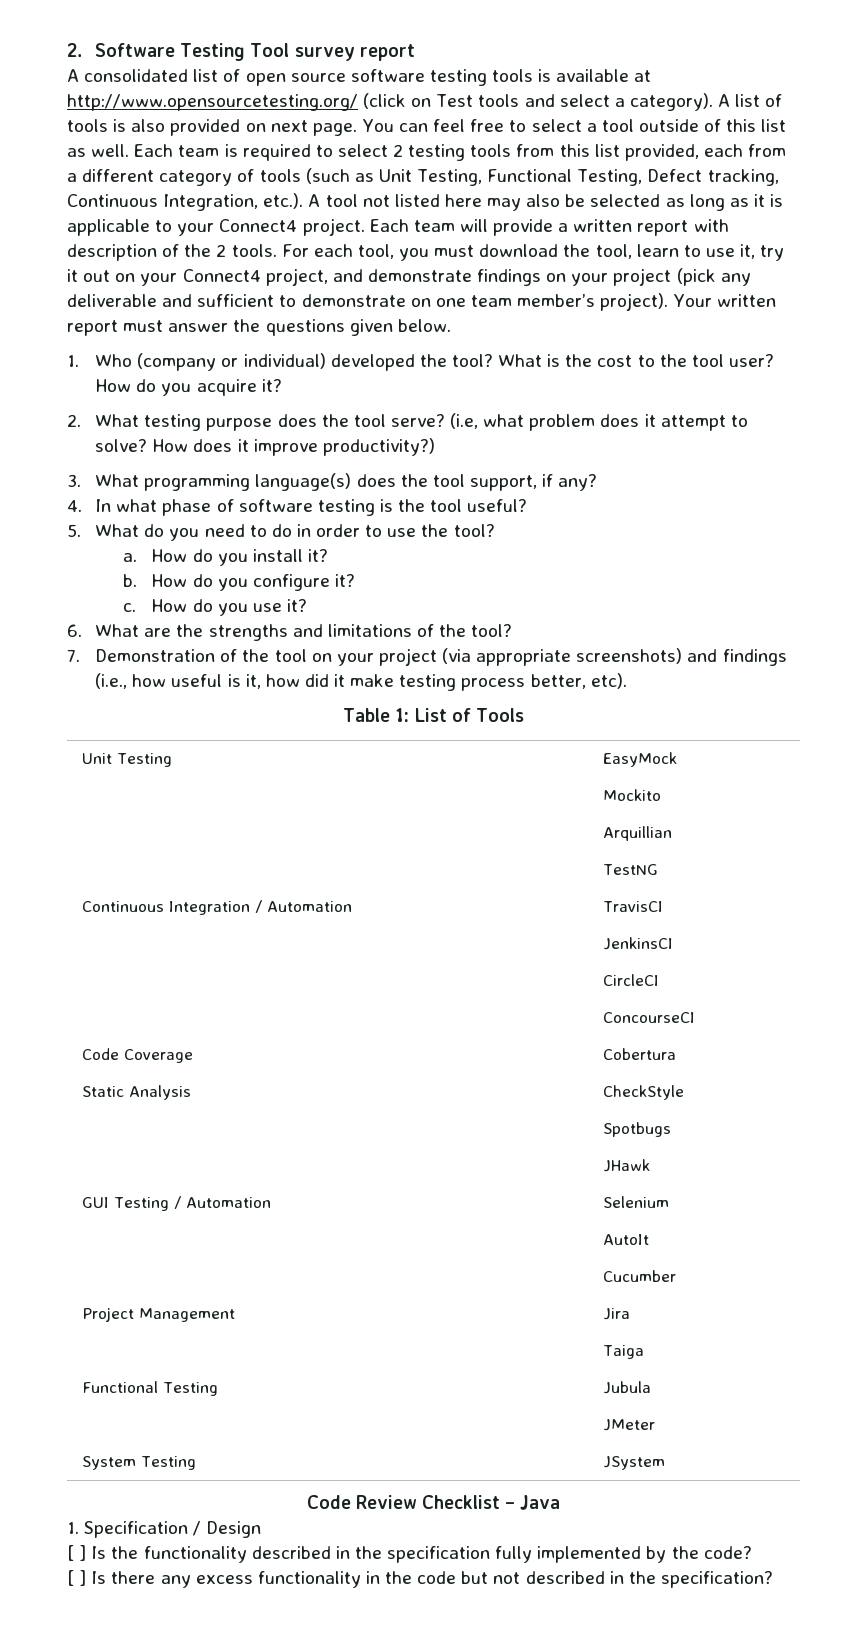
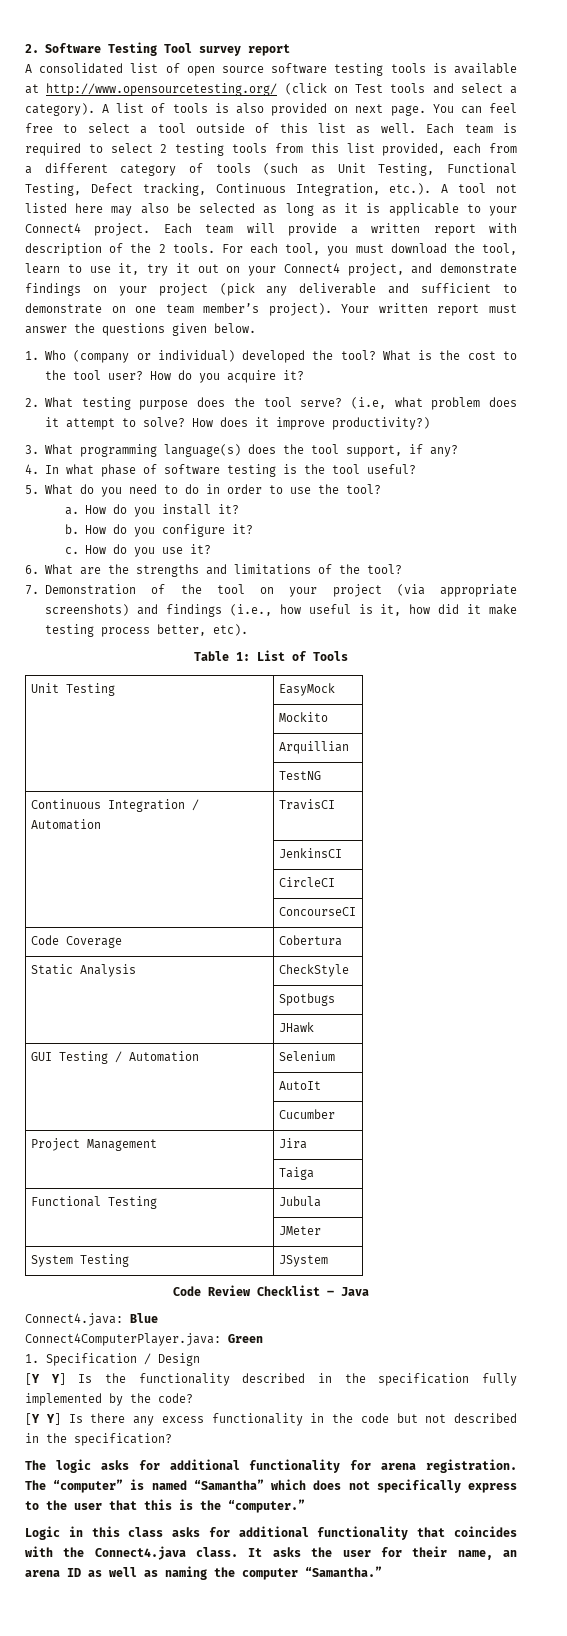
+ Connect4.java: Blue
+ Connect4ComputerPlayer.java: Green
- [ ] Is the functionality described in the specification fully implemented by the code?
+ [Y Y] Is the functionality described in the specification fully implemented by the code?
- [ ] Is there any excess functionality in the code but not described in the specification?
+ [Y Y] Is there any excess functionality in the code but not described in the specification?
+ The logic asks for additional functionality for arena registration. The “computer” is named “Samantha” which does not specifically express to the user that this is the “computer.”
+ Logic in this class asks for additional functionality that coincides with the Connect4.java class. It asks the user for their name, an arena ID as well as naming the computer “Samantha.”

